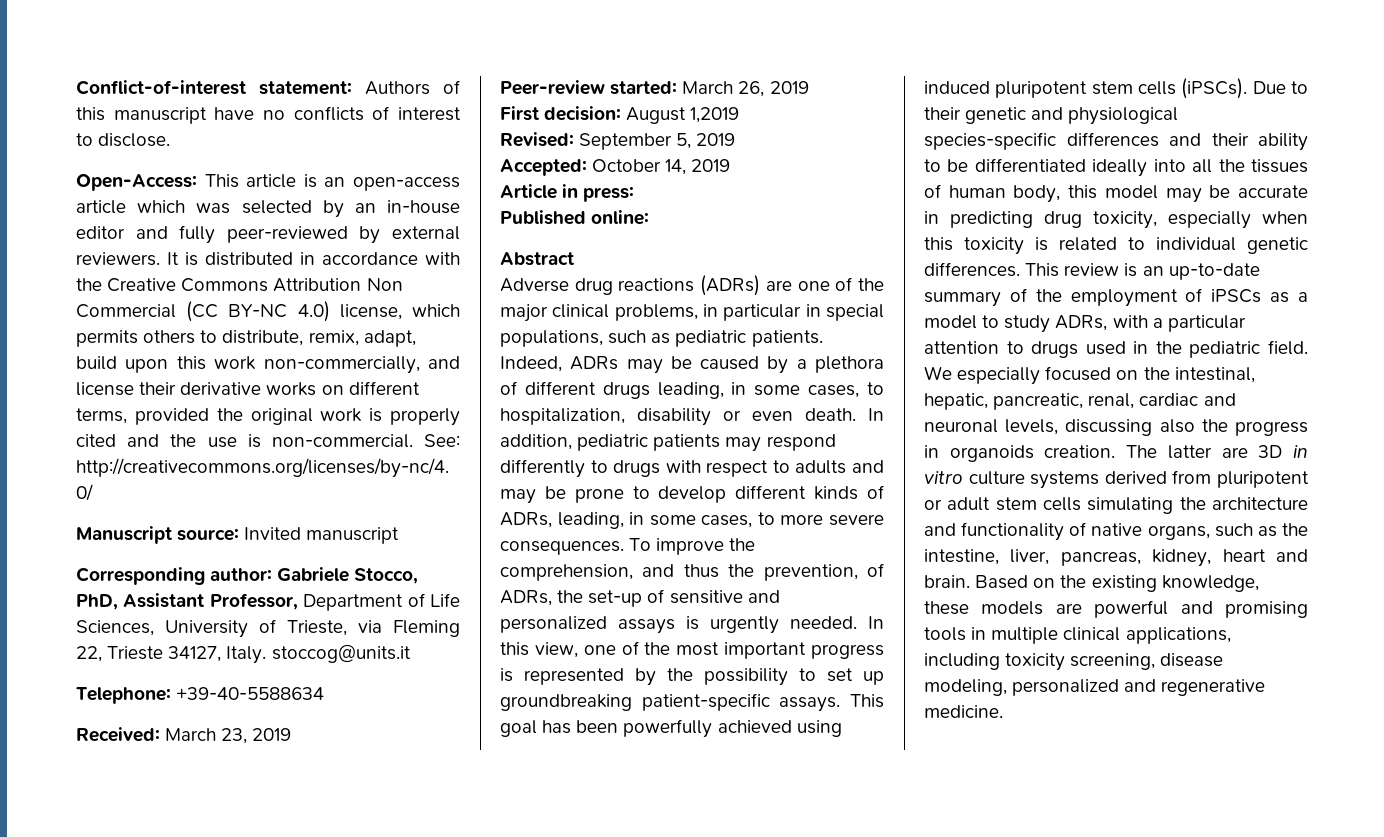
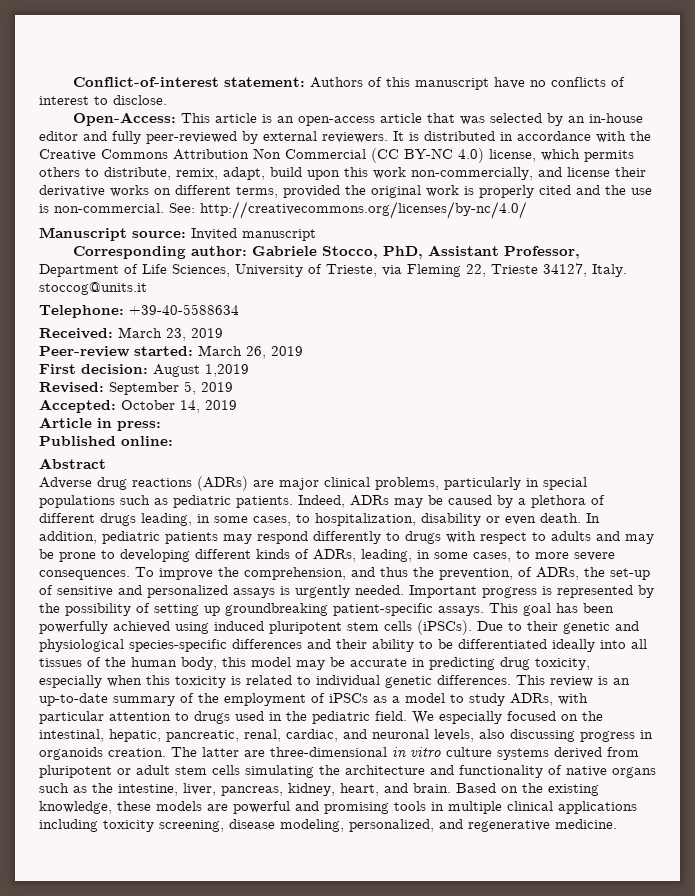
- Open-Access: This article is an open-access article which was selected by an in-house editor and fully peer-reviewed by external reviewers.
+ Open-Access: This article is an open-access article that was selected by an in-house editor and fully peer-reviewed by external reviewers.
- Adverse drug reactions (ADRs) are one of the major clinical problems, in particular in special populations, such as pediatric patients.
+ Adverse drug reactions (ADRs) are major clinical problems, particularly in special populations such as pediatric patients.
- In addition, pediatric patients may respond differently to drugs with respect to adults and may be prone to develop different kinds of ADRs, leading, in some cases, to more severe consequences.
+ In addition, pediatric patients may respond differently to drugs with respect to adults and may be prone to developing different kinds of ADRs, leading, in some cases, to more severe consequences.
- In this view, one of the most important progress is represented by the possibility to set up groundbreaking patient-specific assays.
+ Important progress is represented by the possibility of setting up groundbreaking patient-specific assays.
- Due to their genetic and physiological species-specific differences and their ability to be differentiated ideally into all the tissues of human body, this model may be accurate in predicting drug toxicity, especially when this toxicity is related to individual genetic differences.
+ Due to their genetic and physiological species-specific differences and their ability to be differentiated ideally into all tissues of the human body, this model may be accurate in predicting drug toxicity, especially when this toxicity is related to individual genetic differences.
- This review is an up-to-date summary of the employment of iPSCs as a model to study ADRs, with a particular attention to drugs used in the pediatric field.
+ This review is an up-to-date summary of the employment of iPSCs as a model to study ADRs, with particular attention to drugs used in the pediatric field.
- We especially focused on the intestinal, hepatic, pancreatic, renal, cardiac and neuronal levels, discussing also the progress in organoids creation.
+ We especially focused on the intestinal, hepatic, pancreatic, renal, cardiac, and neuronal levels, also discussing progress in organoids creation.
- The latter are 3D in vitro culture systems derived from pluripotent or adult stem cells simulating the architecture and functionality of native organs, such as the intestine, liver, pancreas, kidney, heart and brain.
+ The latter are three-dimensional in vitro culture systems derived from pluripotent or adult stem cells simulating the architecture and functionality of native organs such as the intestine, liver, pancreas, kidney, heart, and brain.
- Based on the existing knowledge, these models are powerful and promising tools in multiple clinical applications, including toxicity screening, disease modeling, personalized and regenerative medicine.
+ Based on the existing knowledge, these models are powerful and promising tools in multiple clinical applications including toxicity screening, disease modeling, personalized, and regenerative medicine.

